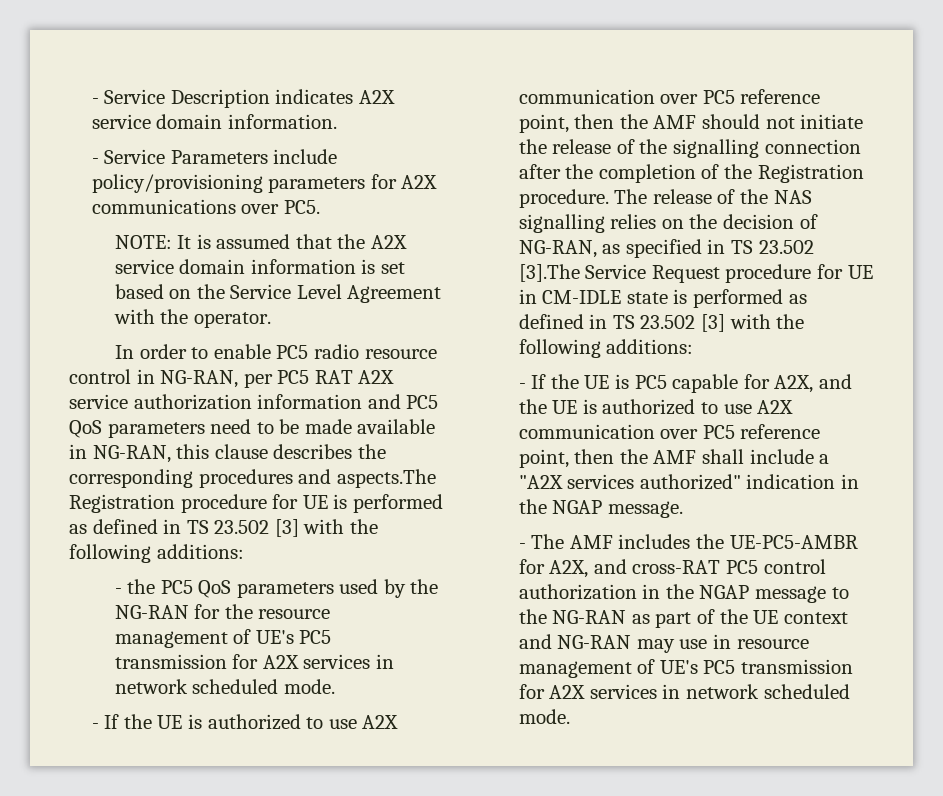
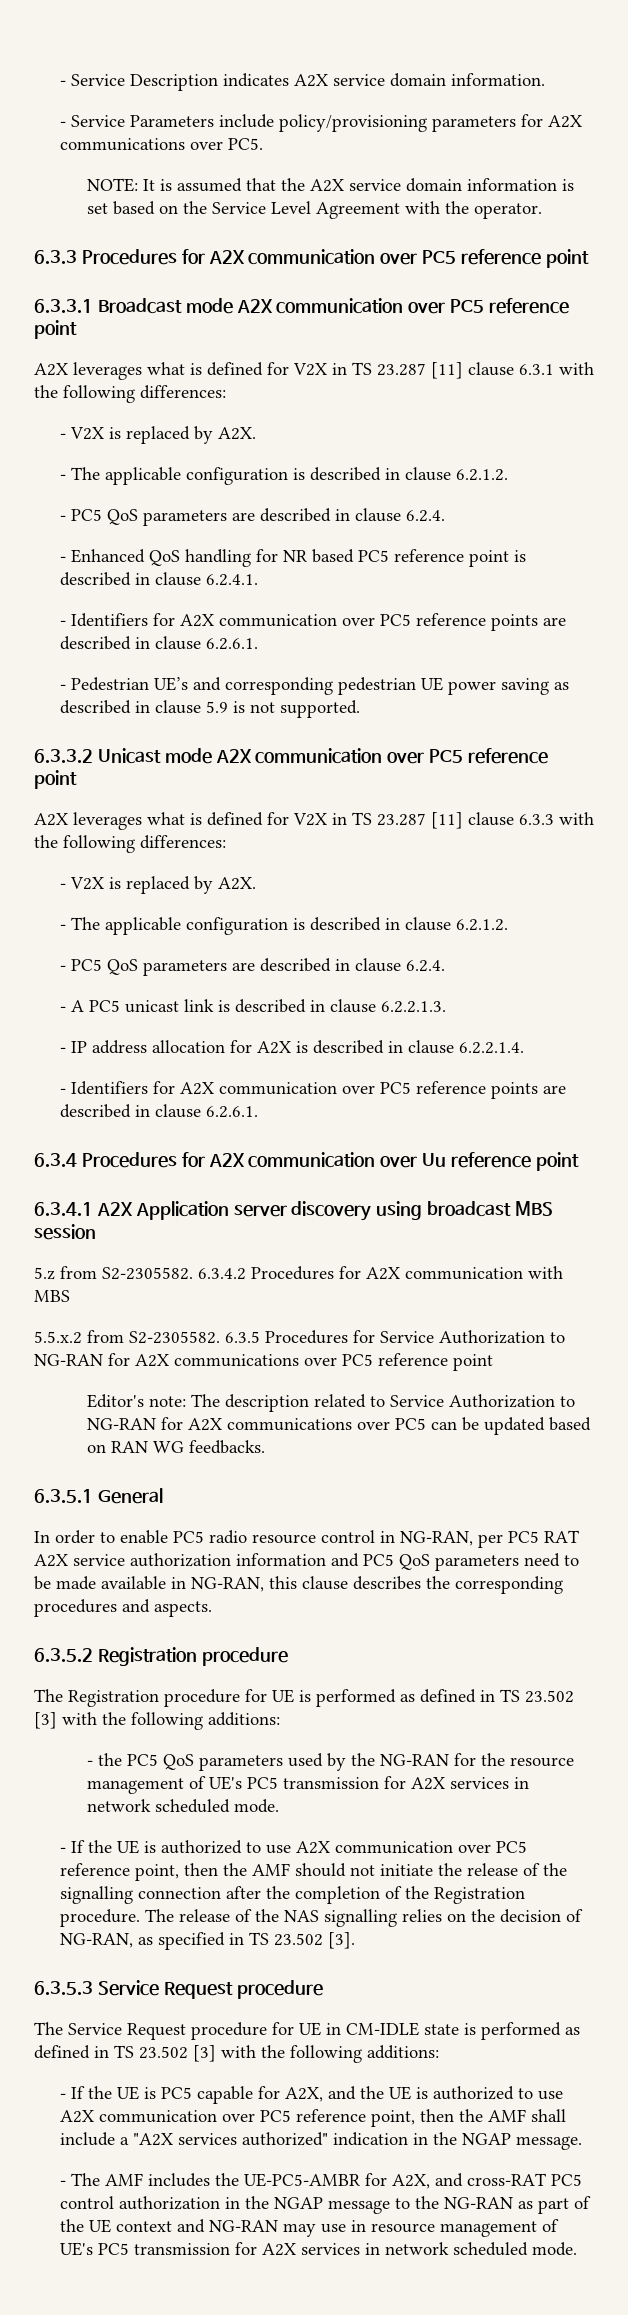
+ 6.3.3 Procedures for A2X communication over PC5 reference point
+ 6.3.3.1 Broadcast mode A2X communication over PC5 reference point
+ A2X leverages what is defined for V2X in TS 23.287 [11] clause 6.3.1 with the following differences:
+ - V2X is replaced by A2X.
+ - The applicable configuration is described in clause 6.2.1.2.
+ - PC5 QoS parameters are described in clause 6.2.4.
+ - Enhanced QoS handling for NR based PC5 reference point is described in clause 6.2.4.1.
+ - Identifiers for A2X communication over PC5 reference points are described in clause 6.2.6.1.
+ - Pedestrian UE’s and corresponding pedestrian UE power saving as described in clause 5.9 is not supported.
+ 6.3.3.2 Unicast mode A2X communication over PC5 reference point
+ A2X leverages what is defined for V2X in TS 23.287 [11] clause 6.3.3 with the following differences:
+ - V2X is replaced by A2X.
+ - The applicable configuration is described in clause 6.2.1.2.
+ - PC5 QoS parameters are described in clause 6.2.4.
+ - A PC5 unicast link is described in clause 6.2.2.1.3.
+ - IP address allocation for A2X is described in clause 6.2.2.1.4.
+ - Identifiers for A2X communication over PC5 reference points are described in clause 6.2.6.1.
+ 6.3.4 Procedures for A2X communication over Uu reference point
+ 6.3.4.1 A2X Application server discovery using broadcast MBS session
+ 5.z from S2-2305582. 6.3.4.2 Procedures for A2X communication with MBS
+ 5.5.x.2 from S2-2305582. 6.3.5 Procedures for Service Authorization to NG-RAN for A2X communications over PC5 reference point
+ Editor's note: The description related to Service Authorization to NG-RAN for A2X communications over PC5 can be updated based on RAN WG feedbacks.
+ 6.3.5.1 General
- In order to enable PC5 radio resource control in NG-RAN, per PC5 RAT A2X service authorization information and PC5 QoS parameters need to be made available in NG-RAN, this clause describes the corresponding procedures and aspects.The Registration procedure for UE is performed as defined in TS 23.502 [3] with the following additions:
+ In order to enable PC5 radio resource control in NG-RAN, per PC5 RAT A2X service authorization information and PC5 QoS parameters need to be made available in NG-RAN, this clause describes the corresponding procedures and aspects.
+ 6.3.5.2 Registration procedure
+ The Registration procedure for UE is performed as defined in TS 23.502 [3] with the following additions:
- The release of the NAS signalling relies on the decision of NG-RAN, as specified in TS 23.502 [3].The Service Request procedure for UE in CM-IDLE state is performed as defined in TS 23.502 [3] with the following additions:
+ The release of the NAS signalling relies on the decision of NG-RAN, as specified in TS 23.502 [3].
+ 6.3.5.3 Service Request procedure
+ The Service Request procedure for UE in CM-IDLE state is performed as defined in TS 23.502 [3] with the following additions:

